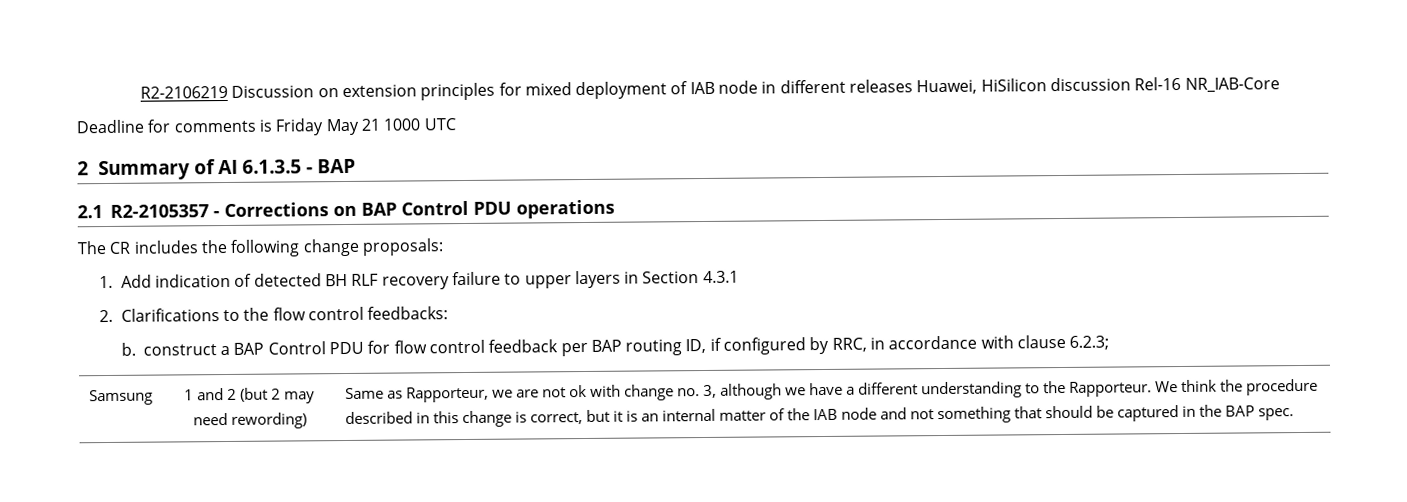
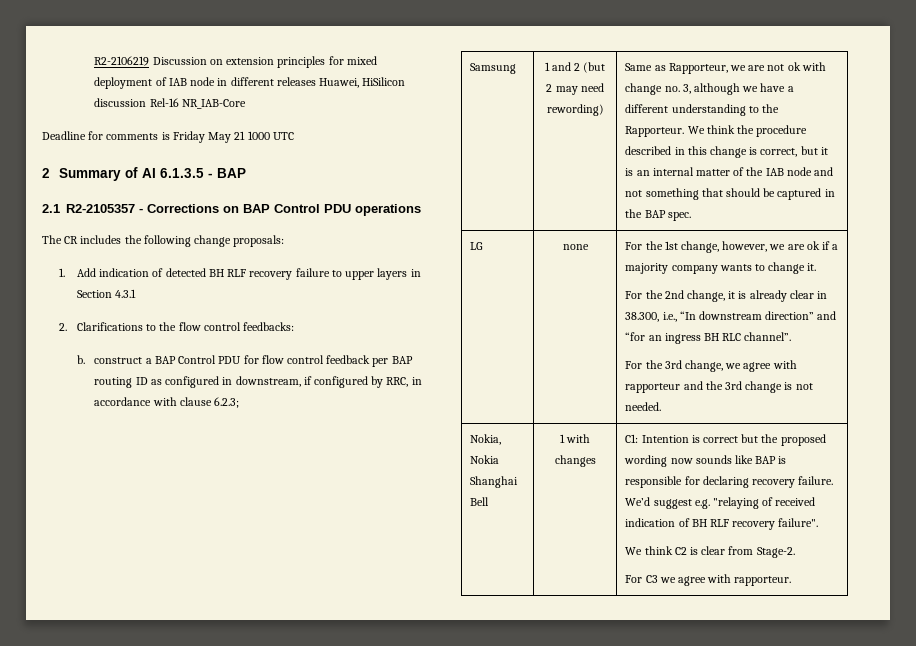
- b. construct a BAP Control PDU for flow control feedback per BAP routing ID, if configured by RRC, in accordance with clause 6.2.3;
+ b. construct a BAP Control PDU for flow control feedback per BAP routing ID as configured in downstream, if configured by RRC, in accordance with clause 6.2.3;
+ LG | none | For the 1st change, however, we are ok if a majority company wants to change it.
+ For the 2nd change, it is already clear in 38.300, i.e., “In downstream direction” and “for an ingress BH RLC channel”.
+ For the 3rd change, we agree with rapporteur and the 3rd change is not needed.
+ Nokia, Nokia Shanghai Bell | 1 with changes | C1: Intention is correct but the proposed wording now sounds like BAP is responsible for declaring recovery failure. We’d suggest e.g. "relaying of received indication of BH RLF recovery failure".
+ We think C2 is clear from Stage-2.
+ For C3 we agree with rapporteur.

